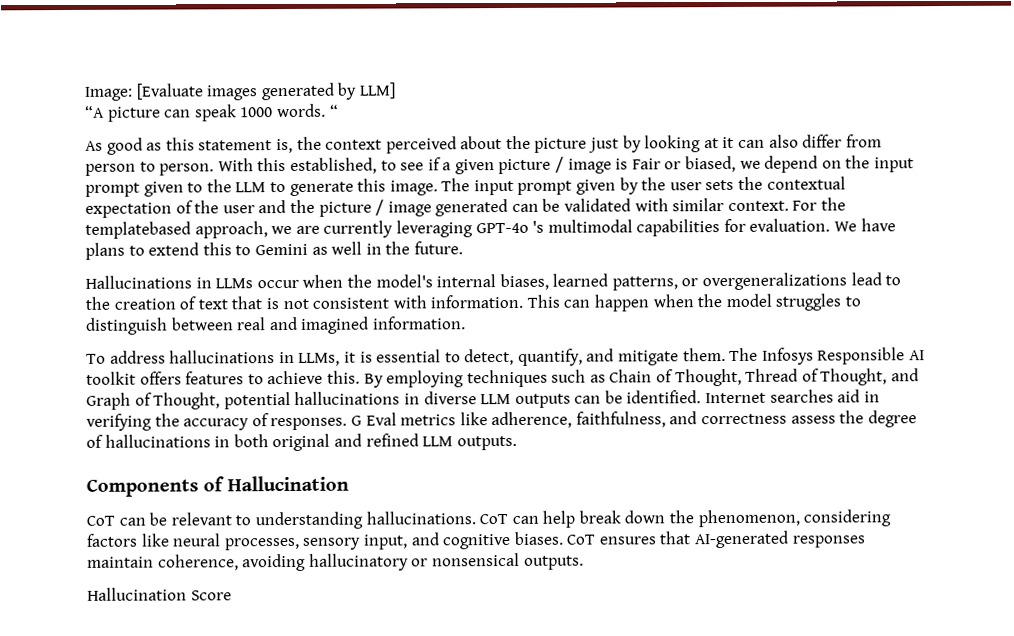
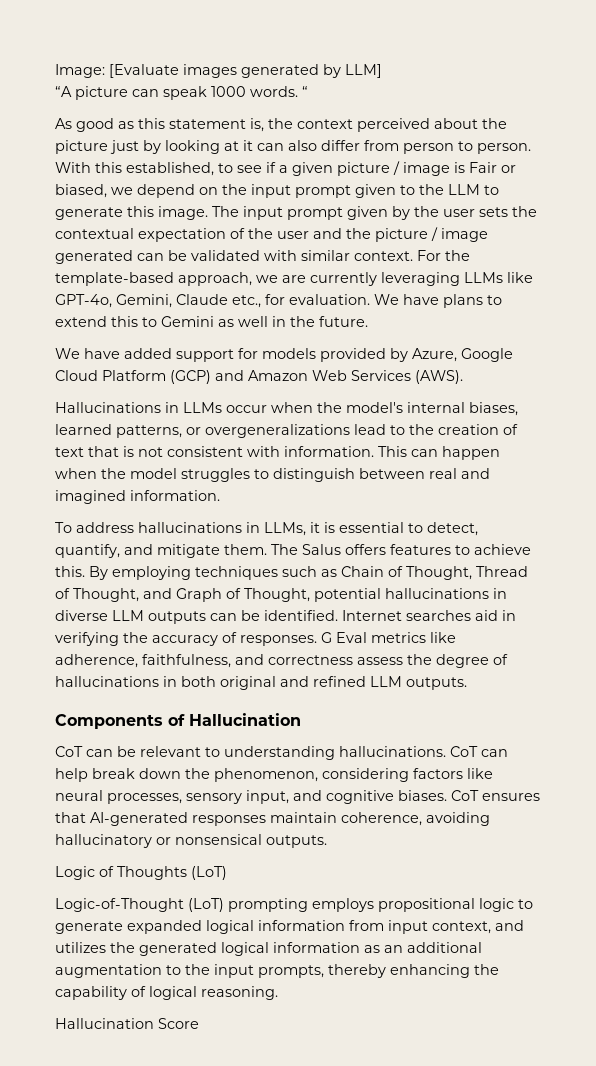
- For the templatebased approach, we are currently leveraging GPT-4o 's multimodal capabilities for evaluation.
+ For the template-based approach, we are currently leveraging LLMs like GPT-4o, Gemini, Claude etc., for evaluation.
+ We have added support for models provided by Azure, Google Cloud Platform (GCP) and Amazon Web Services (AWS).
- The Infosys Responsible AI toolkit offers features to achieve this.
+ The Salus offers features to achieve this.
+ Logic of Thoughts (LoT)
+ Logic-of-Thought (LoT) prompting employs propositional logic to generate expanded logical information from input context, and utilizes the generated logical information as an additional augmentation to the input prompts, thereby enhancing the capability of logical reasoning.

